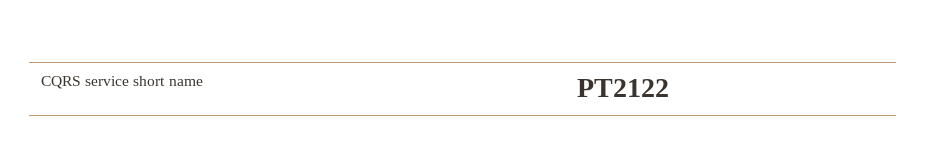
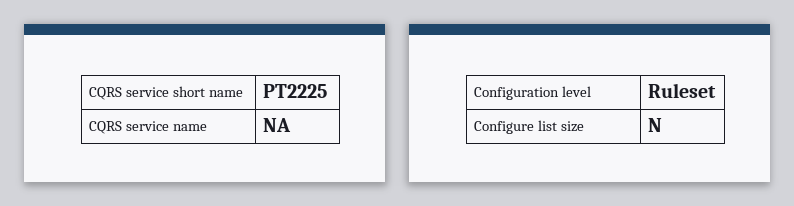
- CQRS service short name | PT2122
+ CQRS service short name | PT2225
+ CQRS service name | NA
+ Configuration level | Ruleset
+ Configure list size | N

